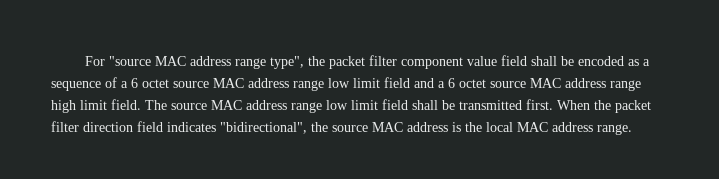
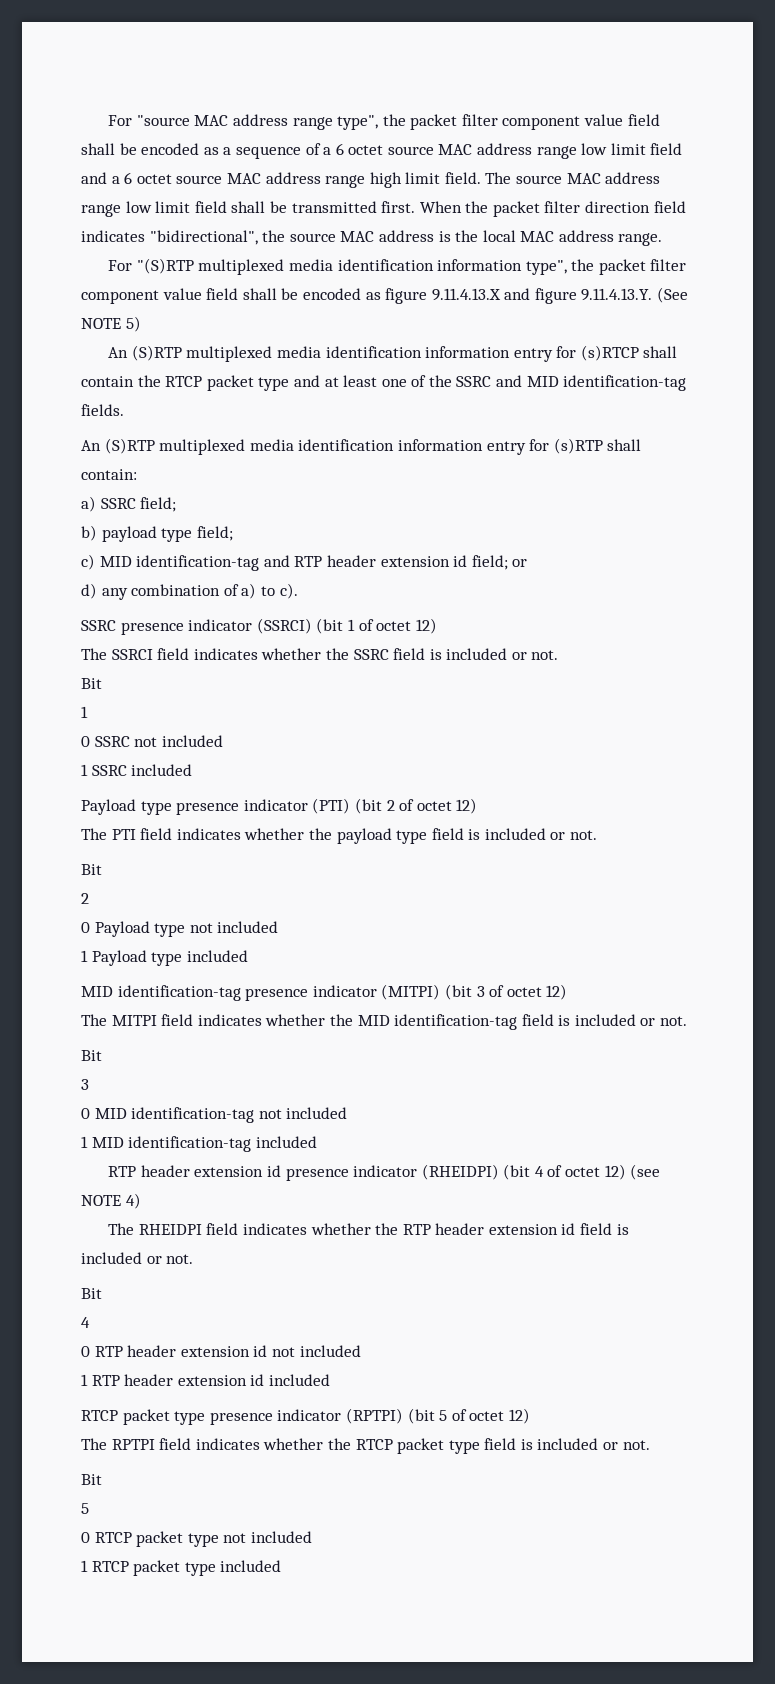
+ For "(S)RTP multiplexed media identification information type", the packet filter component value field shall be encoded as figure 9.11.4.13.X and figure 9.11.4.13.Y. (See NOTE 5)
+ An (S)RTP multiplexed media identification information entry for (s)RTCP shall contain the RTCP packet type and at least one of the SSRC and MID identification-tag fields.
+ An (S)RTP multiplexed media identification information entry for (s)RTP shall contain:
+ a) SSRC field;
+ b) payload type field;
+ c) MID identification-tag and RTP header extension id field; or
+ d) any combination of a) to c).
+ SSRC presence indicator (SSRCI) (bit 1 of octet 12)
+ The SSRCI field indicates whether the SSRC field is included or not.
+ Bit
+ 1
+ 0 SSRC not included
+ 1 SSRC included
+ Payload type presence indicator (PTI) (bit 2 of octet 12)
+ The PTI field indicates whether the payload type field is included or not.
+ Bit
+ 2
+ 0 Payload type not included
+ 1 Payload type included
+ MID identification-tag presence indicator (MITPI) (bit 3 of octet 12)
+ The MITPI field indicates whether the MID identification-tag field is included or not.
+ Bit
+ 3
+ 0 MID identification-tag not included
+ 1 MID identification-tag included
+ RTP header extension id presence indicator (RHEIDPI) (bit 4 of octet 12) (see NOTE 4)
+ The RHEIDPI field indicates whether the RTP header extension id field is included or not.
+ Bit
+ 4
+ 0 RTP header extension id not included
+ 1 RTP header extension id included
+ RTCP packet type presence indicator (RPTPI) (bit 5 of octet 12)
+ The RPTPI field indicates whether the RTCP packet type field is included or not.
+ Bit
+ 5
+ 0 RTCP packet type not included
+ 1 RTCP packet type included

